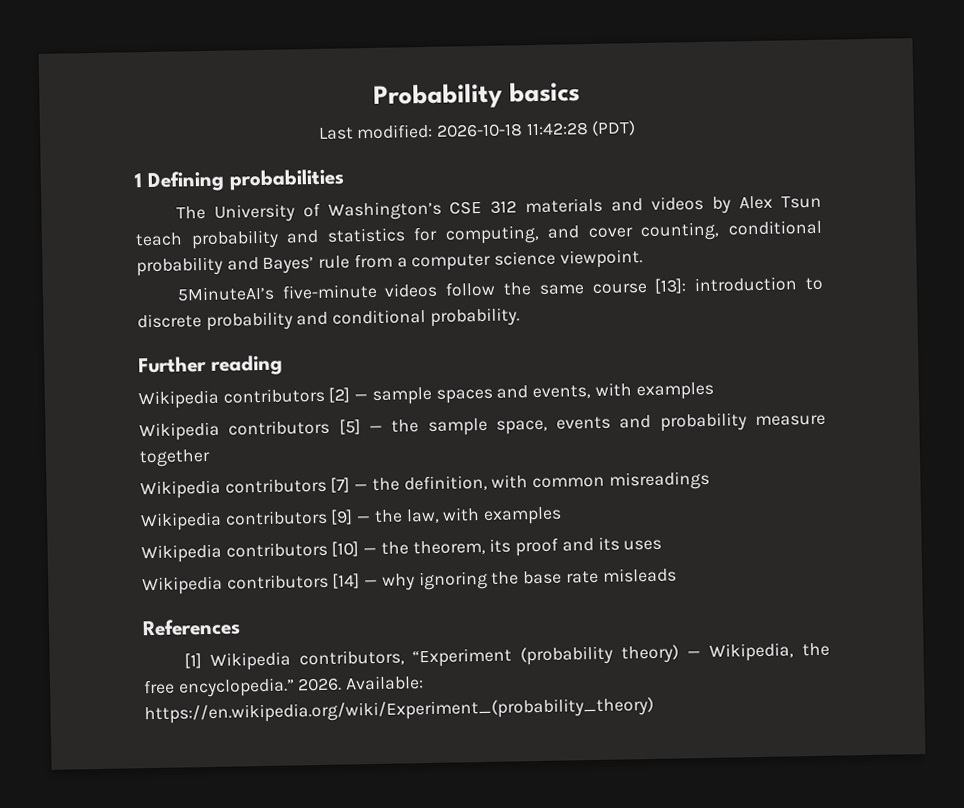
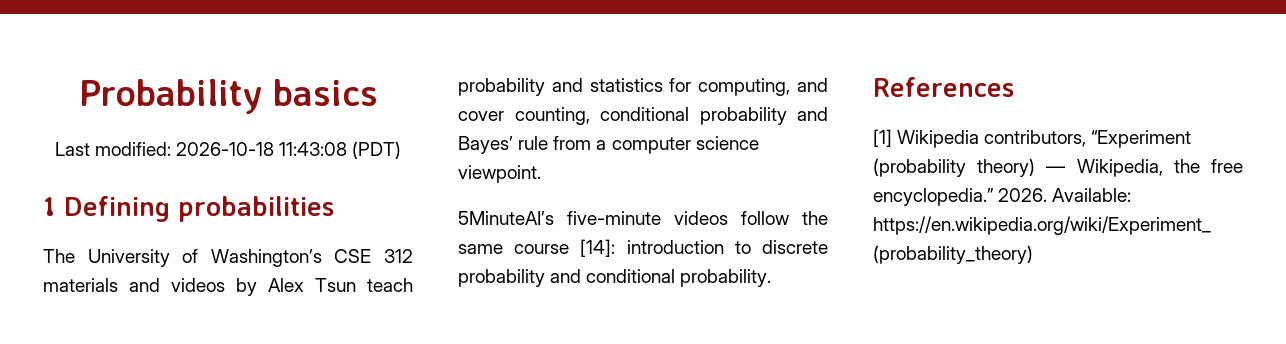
- Last modified: 2026-10-18 11:42:28 (PDT)
+ Last modified: 2026-10-18 11:43:08 (PDT)
- 5MinuteAI’s five-minute videos follow the same course [13]: introduction to discrete probability and conditional probability.
+ 5MinuteAI’s five-minute videos follow the same course [14]: introduction to discrete probability and conditional probability.
- Further reading
- Wikipedia contributors [2] — sample spaces and events, with examples
- Wikipedia contributors [5] — the sample space, events and probability measure together
- Wikipedia contributors [7] — the definition, with common misreadings
- Wikipedia contributors [9] — the law, with examples
- Wikipedia contributors [10] — the theorem, its proof and its uses
- Wikipedia contributors [14] — why ignoring the base rate misleads

